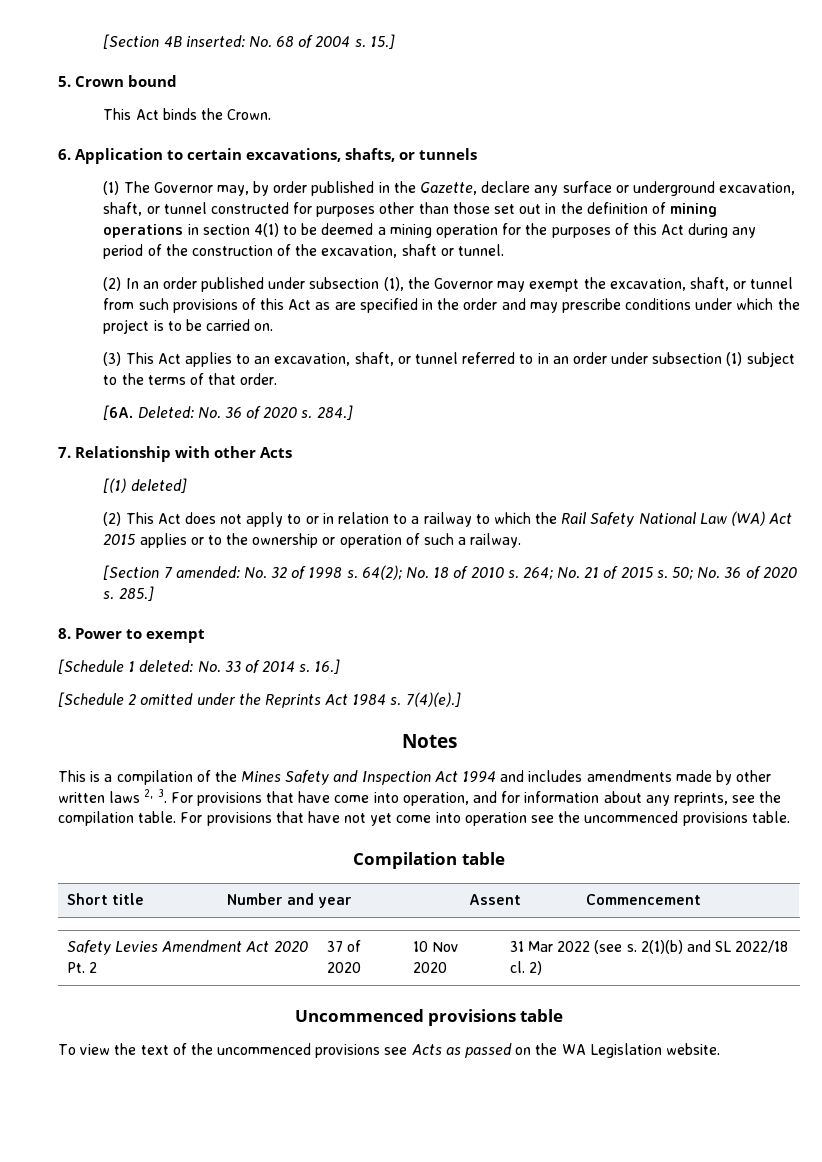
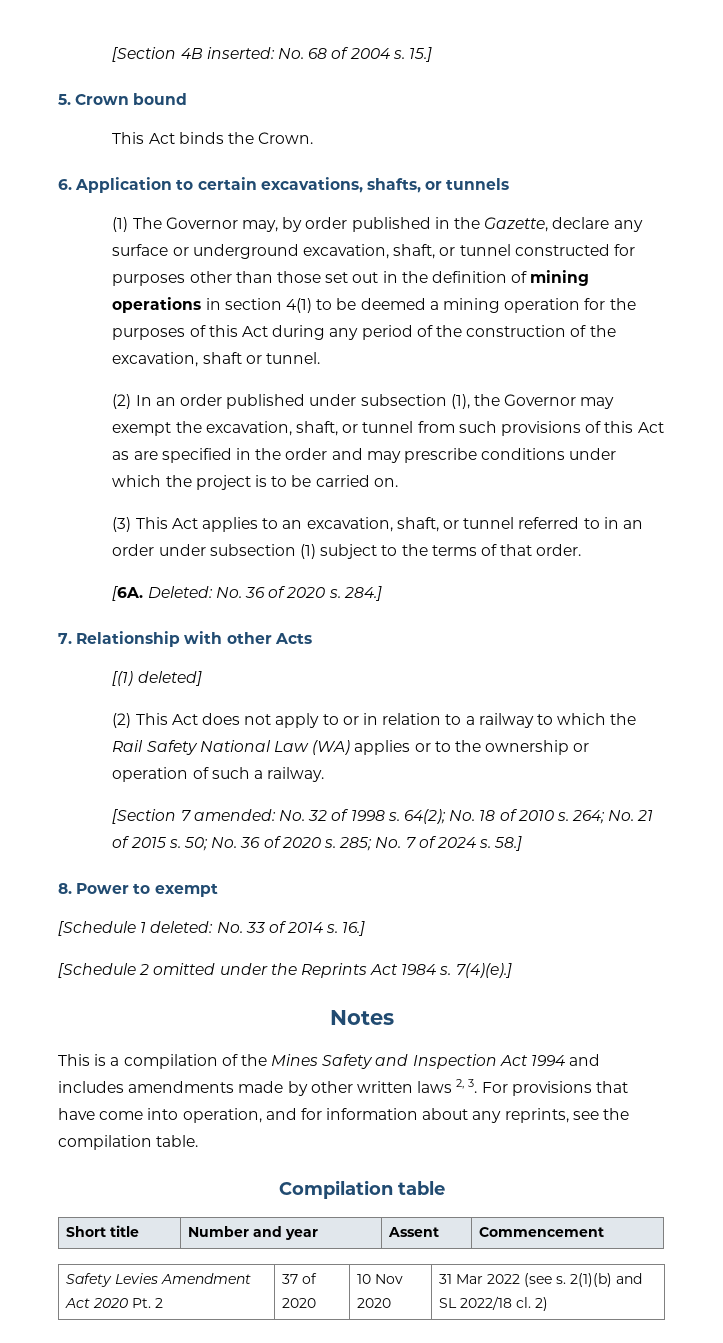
- (2) This Act does not apply to or in relation to a railway to which the Rail Safety National Law (WA) Act 2015 applies or to the ownership or operation of such a railway.
+ (2) This Act does not apply to or in relation to a railway to which the Rail Safety National Law (WA) applies or to the ownership or operation of such a railway.
- 285.]
+ 285; No. 7 of 2024 s. 58.]
- For provisions that have not yet come into operation see the uncommenced provisions table.
- Uncommenced provisions table
- To view the text of the uncommenced provisions see Acts as passed on the WA Legislation website.

